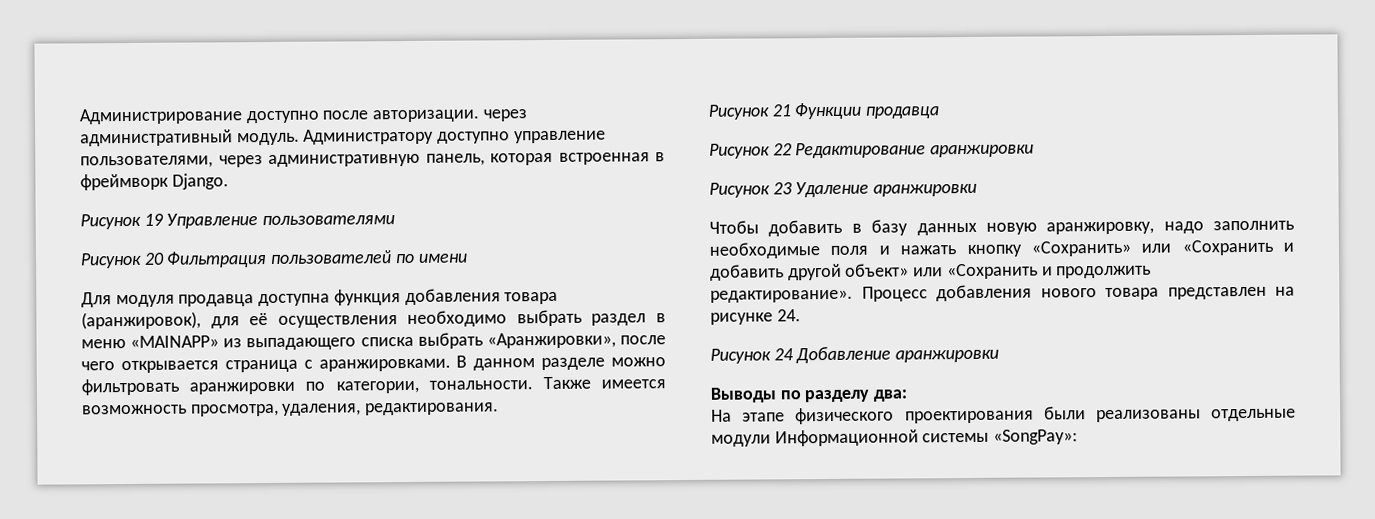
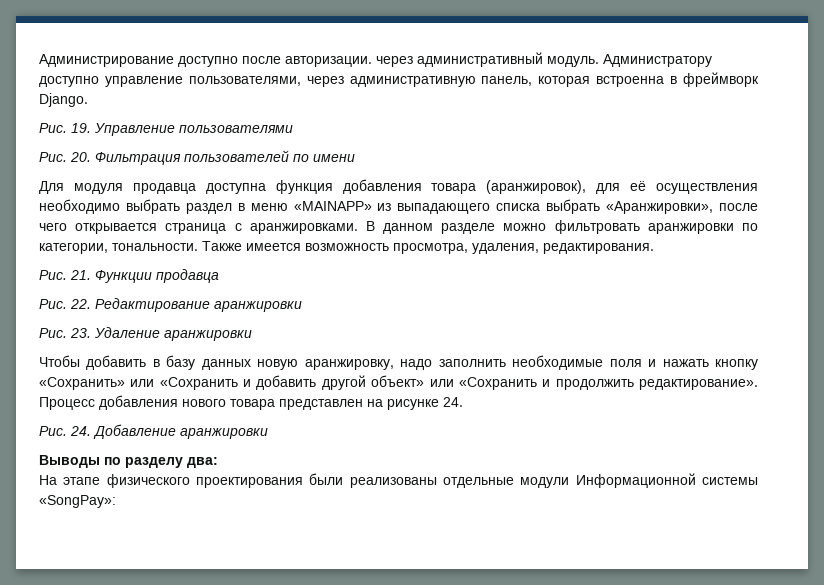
- Администратору доступно управление пользователями, через административную панель, которая встроенная в фреймворк Django.
+ Администратору доступно управление пользователями, через административную панель, которая встроенна в фреймворк Django.
- Рисунок 19 Управление пользователями
+ Рис. 19. Управление пользователями
- Рисунок 20 Фильтрация пользователей по имени
+ Рис. 20. Фильтрация пользователей по имени
- Рисунок 21 Функции продавца
+ Рис. 21. Функции продавца
- Рисунок 22 Редактирование аранжировки
+ Рис. 22. Редактирование аранжировки
- Рисунок 23 Удаление аранжировки
+ Рис. 23. Удаление аранжировки
- Рисунок 24 Добавление аранжировки
+ Рис. 24. Добавление аранжировки

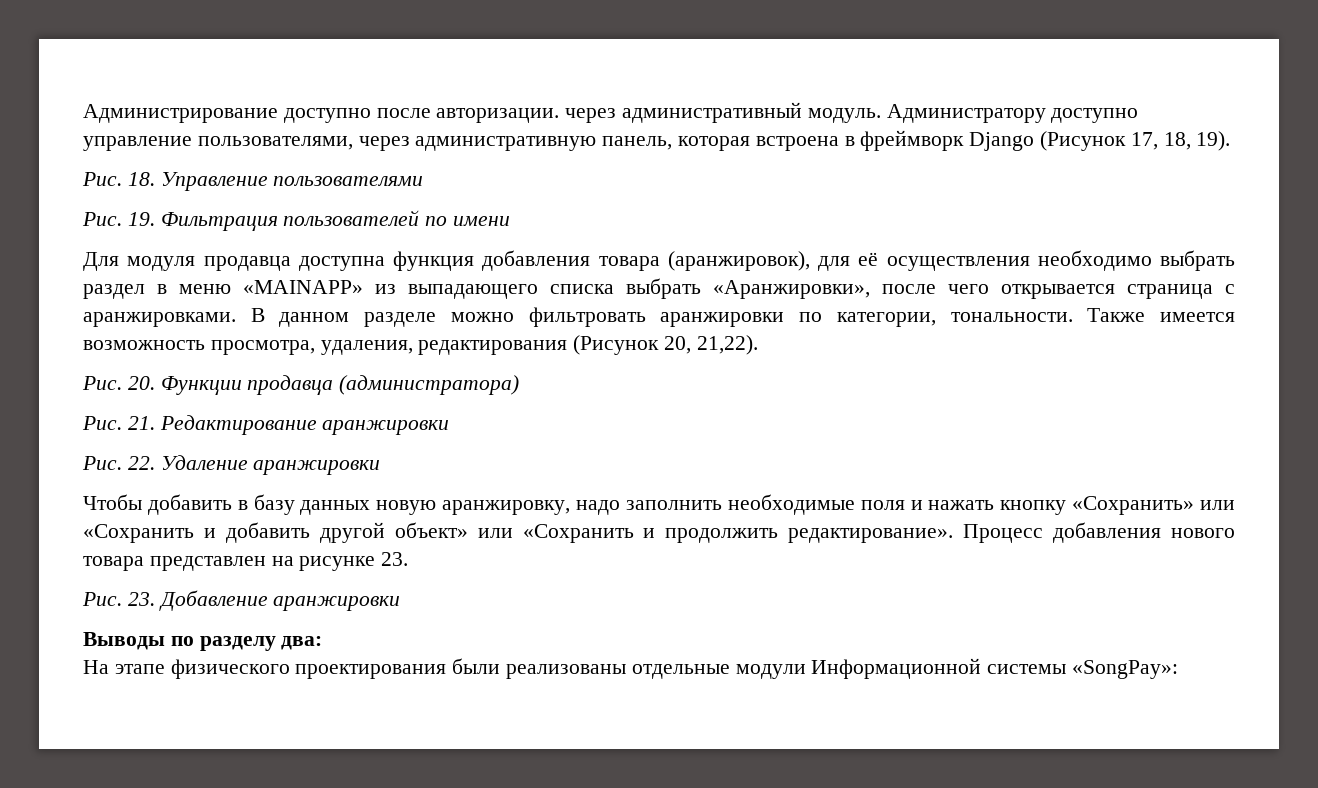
- Администратору доступно управление пользователями, через административную панель, которая встроенна в фреймворк Django.
- Рис. 19. Управление пользователями
+ Администратору доступно управление пользователями, через административную панель, которая встроена в фреймворк Django (Рисунок 17, 18, 19).
+ Рис. 18. Управление пользователями
- Рис. 20. Фильтрация пользователей по имени
+ Рис. 19. Фильтрация пользователей по имени
- Также имеется возможность просмотра, удаления, редактирования.
- Рис. 21. Функции продавца
- Рис. 22. Редактирование аранжировки
+ Также имеется возможность просмотра, удаления, редактирования (Рисунок 20, 21,22).
+ Рис. 20. Функции продавца (администратора)
+ Рис. 21. Редактирование аранжировки
- Рис. 23. Удаление аранжировки
+ Рис. 22. Удаление аранжировки
- Процесс добавления нового товара представлен на рисунке 24.
- Рис. 24. Добавление аранжировки
+ Процесс добавления нового товара представлен на рисунке 23.
+ Рис. 23. Добавление аранжировки

